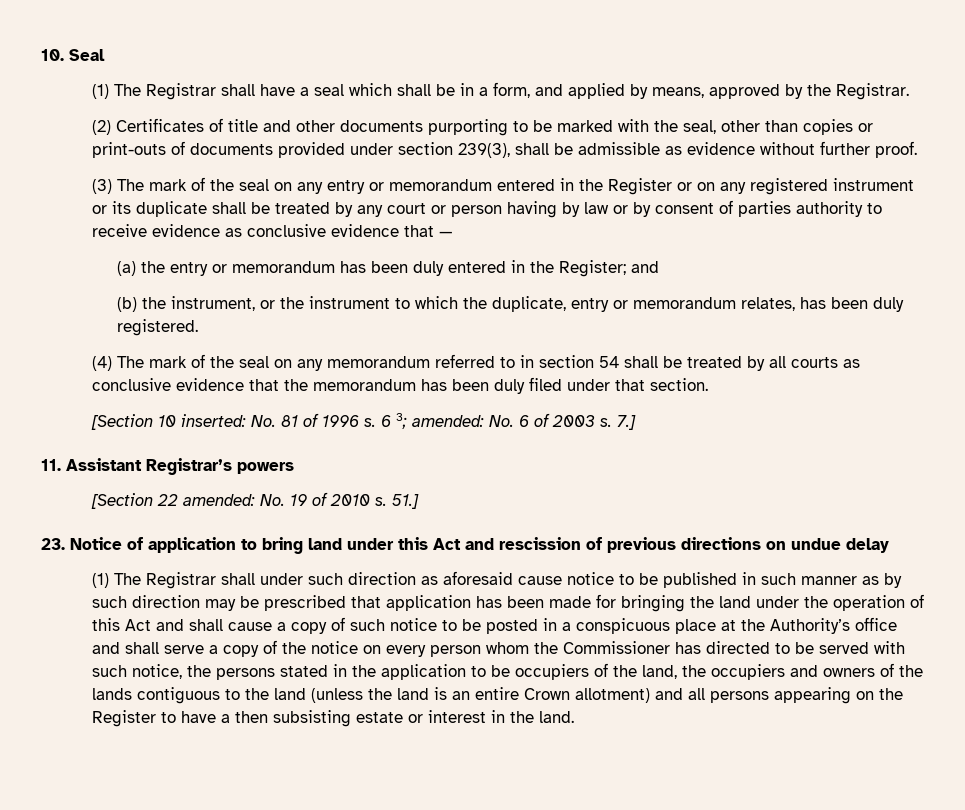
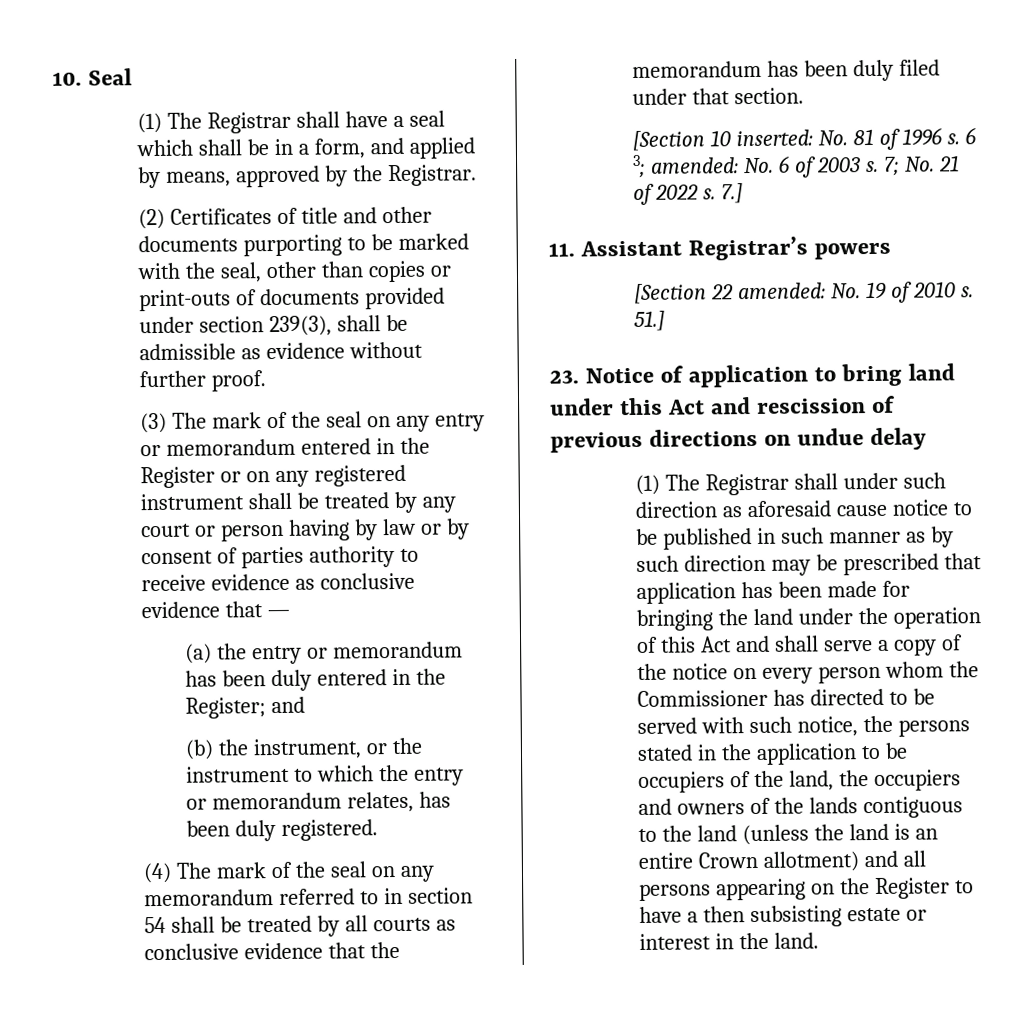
- (3) The mark of the seal on any entry or memorandum entered in the Register or on any registered instrument or its duplicate shall be treated by any court or person having by law or by consent of parties authority to receive evidence as conclusive evidence that —
+ (3) The mark of the seal on any entry or memorandum entered in the Register or on any registered instrument shall be treated by any court or person having by law or by consent of parties authority to receive evidence as conclusive evidence that —
- (b) the instrument, or the instrument to which the duplicate, entry or memorandum relates, has been duly registered.
+ (b) the instrument, or the instrument to which the entry or memorandum relates, has been duly registered.
+ 7; No. 21 of 2022 s.
- (1) The Registrar shall under such direction as aforesaid cause notice to be published in such manner as by such direction may be prescribed that application has been made for bringing the land under the operation of this Act and shall cause a copy of such notice to be posted in a conspicuous place at the Authority’s office and shall serve a copy of the notice on every person whom the Commissioner has directed to be served with such notice, the persons stated in the application to be occupiers of the land, the occupiers and owners of the lands contiguous to the land (unless the land is an entire Crown allotment) and all persons appearing on the Register to have a then subsisting estate or interest in the land.
+ (1) The Registrar shall under such direction as aforesaid cause notice to be published in such manner as by such direction may be prescribed that application has been made for bringing the land under the operation of this Act and shall serve a copy of the notice on every person whom the Commissioner has directed to be served with such notice, the persons stated in the application to be occupiers of the land, the occupiers and owners of the lands contiguous to the land (unless the land is an entire Crown allotment) and all persons appearing on the Register to have a then subsisting estate or interest in the land.

